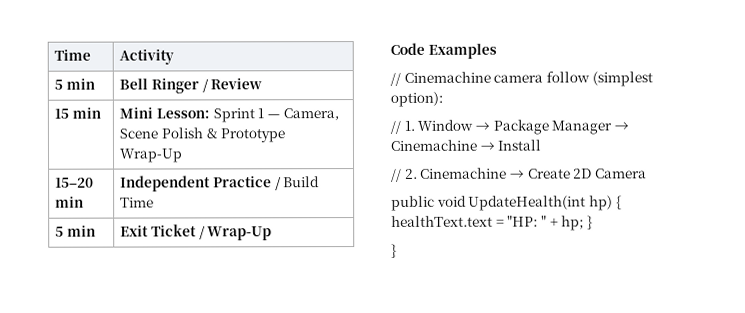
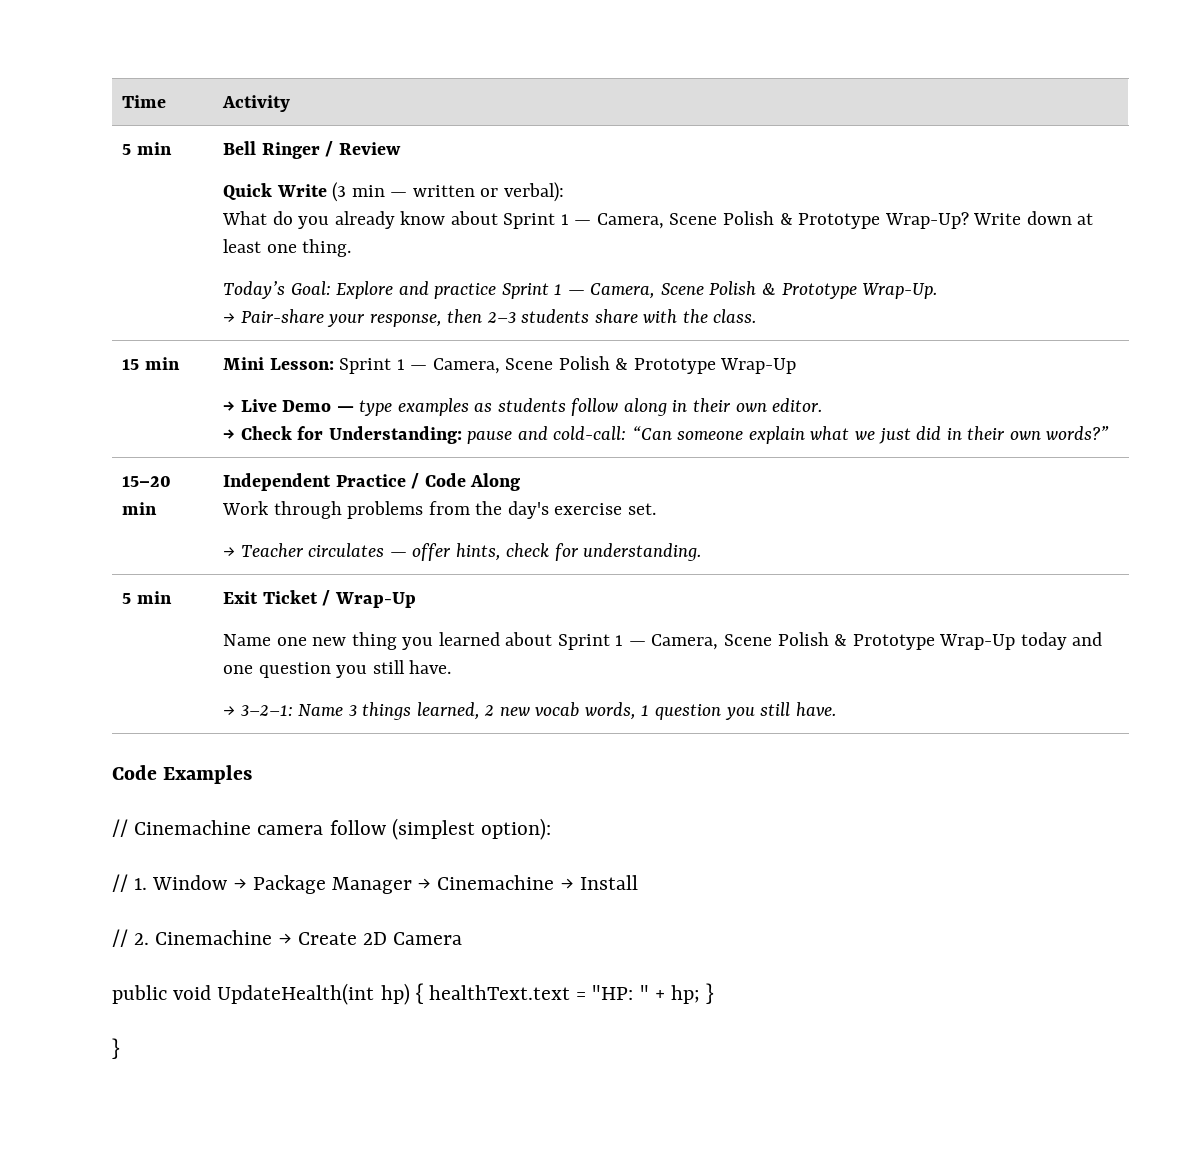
+ Quick Write (3 min — written or verbal):
+ What do you already know about Sprint 1 — Camera, Scene Polish & Prototype Wrap-Up? Write down at least one thing.
+ Today’s Goal: Explore and practice Sprint 1 — Camera, Scene Polish & Prototype Wrap-Up.
+ → Pair-share your response, then 2–3 students share with the class.
+ → Live Demo — type examples as students follow along in their own editor.
+ → Check for Understanding: pause and cold-call: “Can someone explain what we just did in their own words?”
- 15–20 min | Independent Practice / Build Time
+ 15–20 min | Independent Practice / Code Along
+ Work through problems from the day's exercise set.
+ → Teacher circulates — offer hints, check for understanding.
+ Name one new thing you learned about Sprint 1 — Camera, Scene Polish & Prototype Wrap-Up today and one question you still have.
+ → 3–2–1: Name 3 things learned, 2 new vocab words, 1 question you still have.

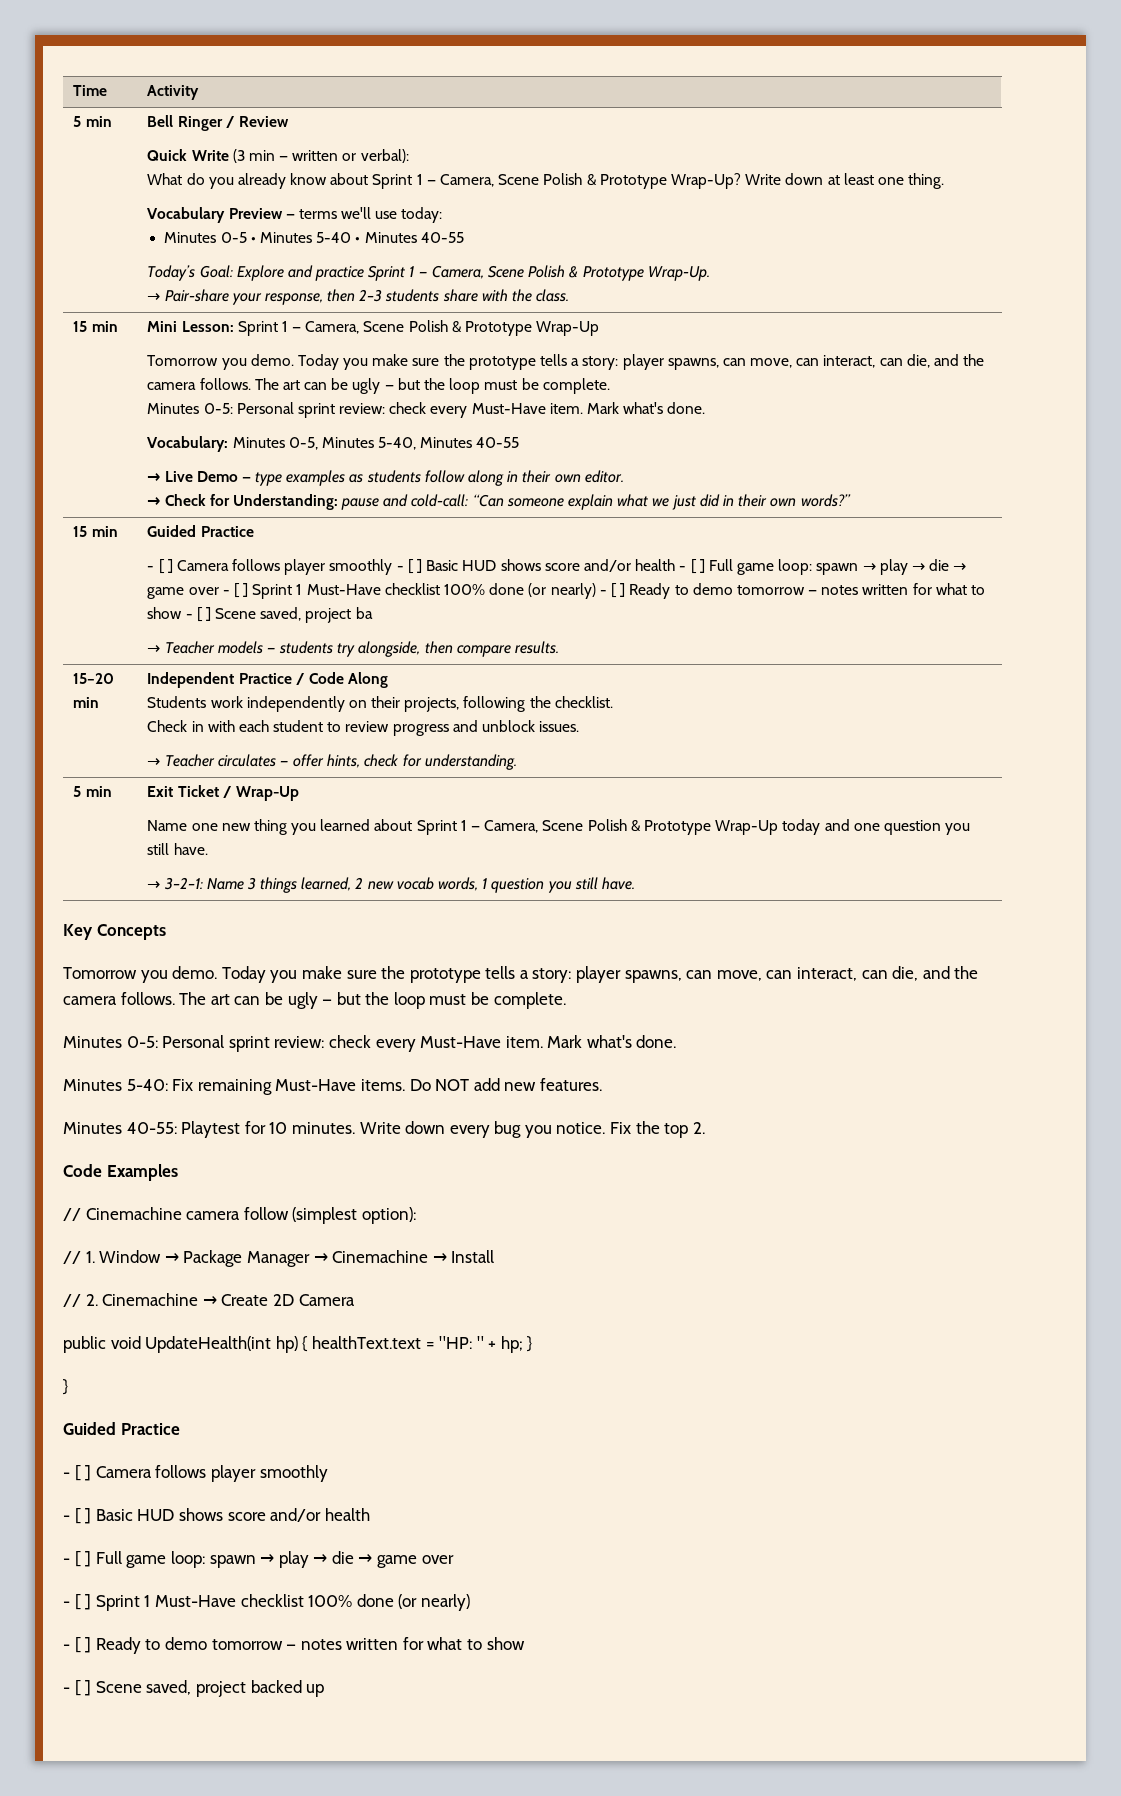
+ Vocabulary Preview — terms we'll use today:
+ Minutes 0-5 • Minutes 5-40 • Minutes 40-55
  Mini Lesson: Sprint 1 — Camera, Scene Polish & Prototype Wrap-Up
+ Tomorrow you demo. Today you make sure the prototype tells a story: player spawns, can move, can interact, can die, and the camera follows. The art can be ugly — but the loop must be complete.
+ Minutes 0-5: Personal sprint review: check every Must-Have item. Mark what's done.
+ Vocabulary: Minutes 0-5, Minutes 5-40, Minutes 40-55
+ 15 min | Guided Practice
+ - [ ] Camera follows player smoothly - [ ] Basic HUD shows score and/or health - [ ] Full game loop: spawn → play → die → game over - [ ] Sprint 1 Must-Have checklist 100% done (or nearly) - [ ] Ready to demo tomorrow — notes written for what to show - [ ] Scene saved, project ba
+ → Teacher models — students try alongside, then compare results.
  15–20 min | Independent Practice / Code Along
- Work through problems from the day's exercise set.
+ Students work independently on their projects, following the checklist.
+ Check in with each student to review progress and unblock issues.
+ Key Concepts
+ Tomorrow you demo. Today you make sure the prototype tells a story: player spawns, can move, can interact, can die, and the camera follows. The art can be ugly — but the loop must be complete.
+ Minutes 0-5: Personal sprint review: check every Must-Have item. Mark what's done.
+ Minutes 5-40: Fix remaining Must-Have items. Do NOT add new features.
+ Minutes 40-55: Playtest for 10 minutes. Write down every bug you notice. Fix the top 2.
  public void UpdateHealth(int hp) { healthText.text = "HP: " + hp; }
  }
+ Guided Practice
+ - [ ] Camera follows player smoothly
+ - [ ] Basic HUD shows score and/or health
+ - [ ] Full game loop: spawn → play → die → game over
+ - [ ] Sprint 1 Must-Have checklist 100% done (or nearly)
+ - [ ] Ready to demo tomorrow — notes written for what to show
+ - [ ] Scene saved, project backed up

